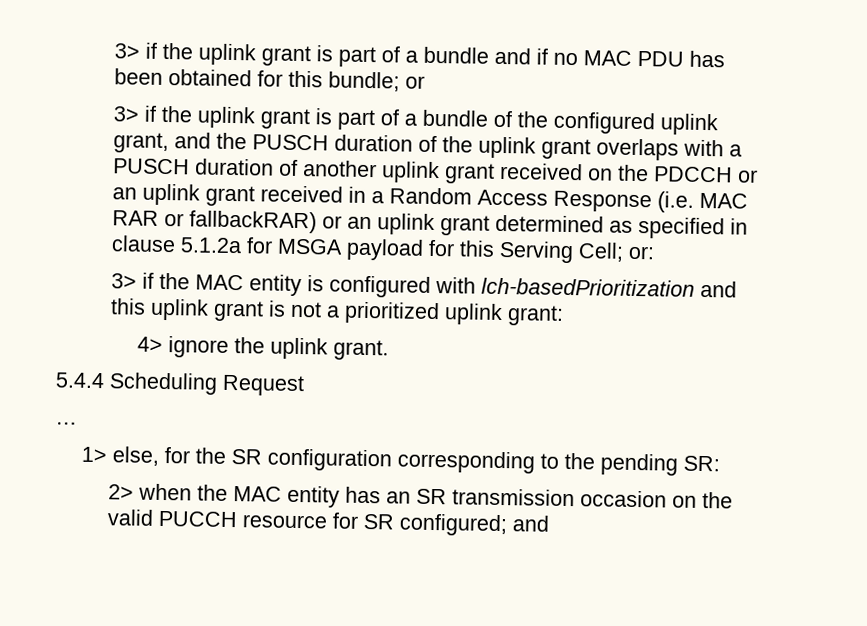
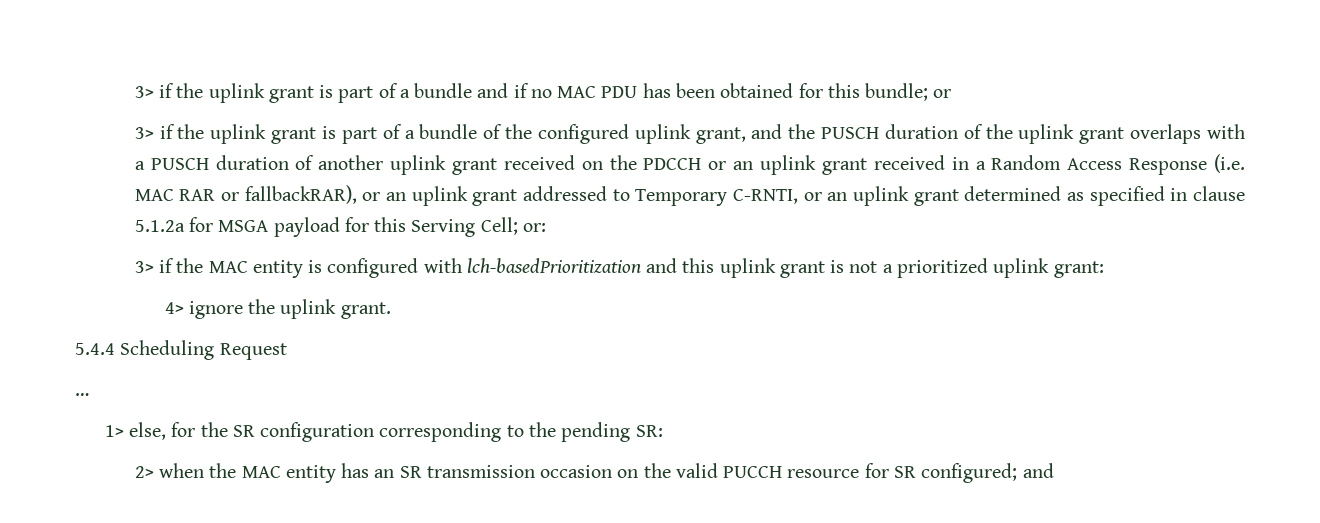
- 3> if the uplink grant is part of a bundle of the configured uplink grant, and the PUSCH duration of the uplink grant overlaps with a PUSCH duration of another uplink grant received on the PDCCH or an uplink grant received in a Random Access Response (i.e. MAC RAR or fallbackRAR) or an uplink grant determined as specified in clause 5.1.2a for MSGA payload for this Serving Cell;
+ 3> if the uplink grant is part of a bundle of the configured uplink grant, and the PUSCH duration of the uplink grant overlaps with a PUSCH duration of another uplink grant received on the PDCCH or an uplink grant received in a Random Access Response (i.e. MAC RAR or fallbackRAR), or an uplink grant addressed to Temporary C-RNTI, or an uplink grant determined as specified in clause 5.1.2a for MSGA payload for this Serving Cell;

